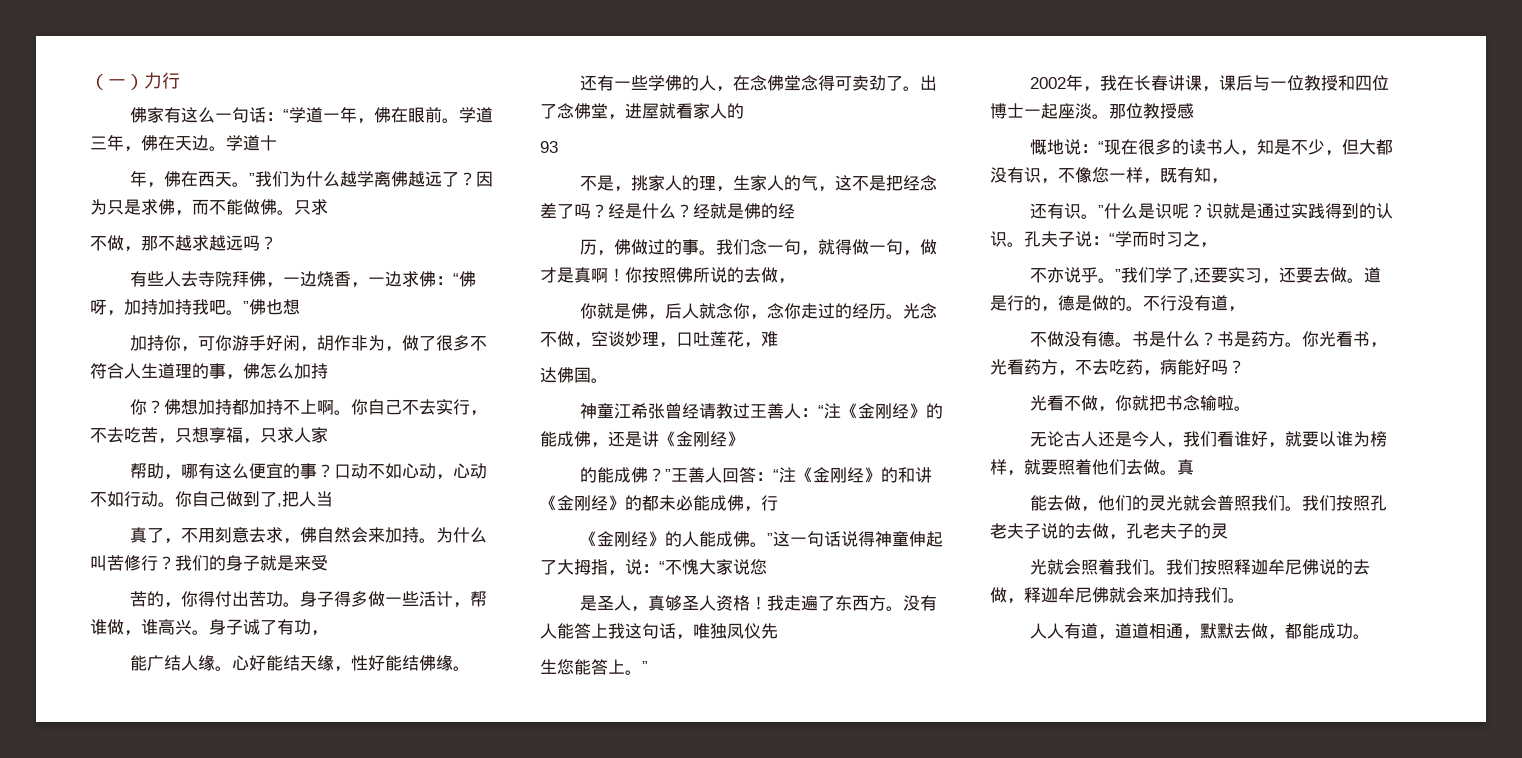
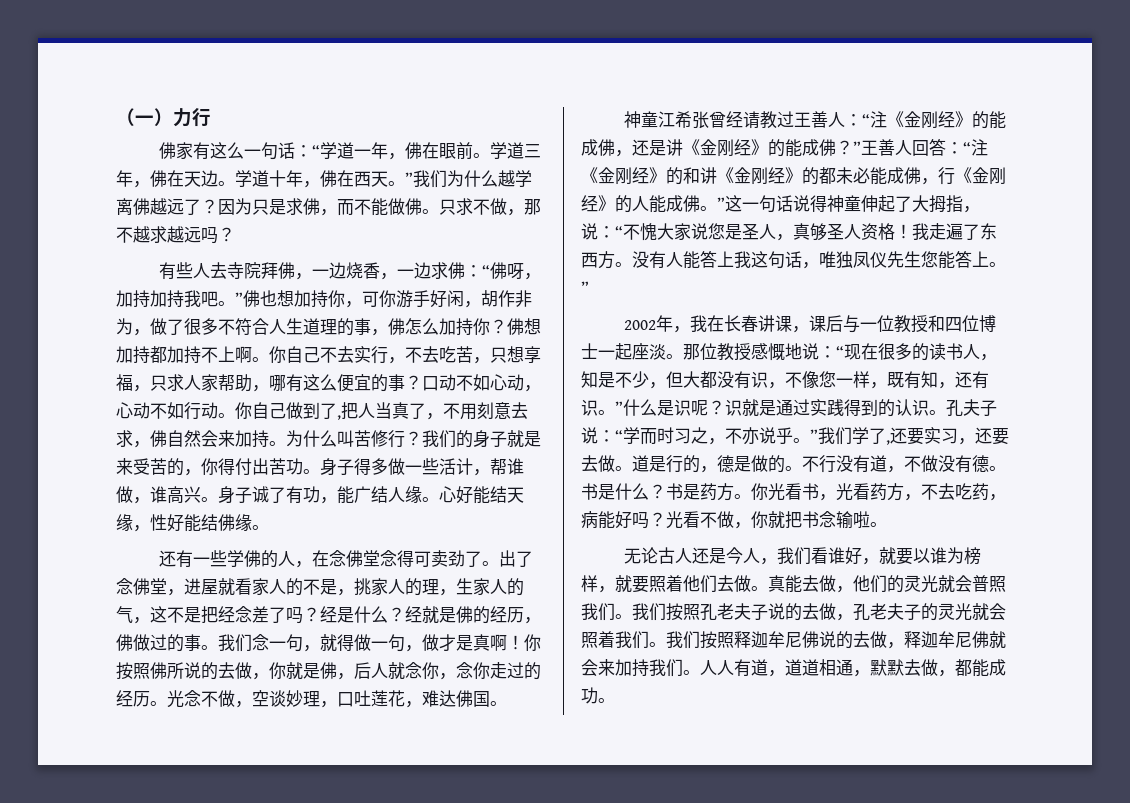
- 学道十
- 年，佛在西天。”我们为什么越学离佛越远了？
+ 学道十年，佛在西天。”我们为什么越学离佛越远了？
- 因为只是求佛，而不能做佛。只求
- 不做，那不越求越远吗？
+ 因为只是求佛，而不能做佛。只求不做，那不越求越远吗？
- 有些人去寺院拜佛，一边烧香，一边求佛：“佛呀，加持加持我吧。”佛也想
- 加持你，可你游手好闲，胡作非为，做了很多不符合人生道理的事，佛怎么加持
- 你？
+ 有些人去寺院拜佛，一边烧香，一边求佛：“佛呀，加持加持我吧。”佛也想加持你，可你游手好闲，胡作非为，做了很多不符合人生道理的事，佛怎么加持你？
- 你自己不去实行，不去吃苦，只想享福，只求人家
- 帮助，哪有这么便宜的事？
+ 你自己不去实行，不去吃苦，只想享福，只求人家帮助，哪有这么便宜的事？
- 你自己做到了,把人当
- 真了，不用刻意去求，佛自然会来加持。
+ 你自己做到了,把人当真了，不用刻意去求，佛自然会来加持。
- 我们的身子就是来受
- 苦的，你得付出苦功。
+ 我们的身子就是来受苦的，你得付出苦功。
- 身子诚了有功，
- 能广结人缘。
+ 身子诚了有功，能广结人缘。
- 出了念佛堂，进屋就看家人的
- 93
- 不是，挑家人的理，生家人的气，这不是把经念差了吗？
+ 出了念佛堂，进屋就看家人的不是，挑家人的理，生家人的气，这不是把经念差了吗？
- 经就是佛的经
- 历，佛做过的事。
+ 经就是佛的经历，佛做过的事。
- 你按照佛所说的去做，
- 你就是佛，后人就念你，念你走过的经历。
+ 你按照佛所说的去做，你就是佛，后人就念你，念你走过的经历。
- 光念不做，空谈妙理，口吐莲花，难
- 达佛国。
+ 光念不做，空谈妙理，口吐莲花，难达佛国。
- “注《金刚经》的能成佛，还是讲《金刚经》
- 的能成佛？”王善人回答：
+ “注《金刚经》的能成佛，还是讲《金刚经》的能成佛？”王善人回答：
- “注《金刚经》的和讲《金刚经》的都未必能成佛，行
- 《金刚经》的人能成佛。”这一句话说得神童伸起了大拇指，说：
+ “注《金刚经》的和讲《金刚经》的都未必能成佛，行《金刚经》的人能成佛。”这一句话说得神童伸起了大拇指，说：
- “不愧大家说您
- 是圣人，真够圣人资格！
+ “不愧大家说您是圣人，真够圣人资格！
- 没有人能答上我这句话，唯独凤仪先
- 生您能答上。”
+ 没有人能答上我这句话，唯独凤仪先生您能答上。”
- 那位教授感
- 慨地说：“现在很多的读书人，知是不少，但大都没有识，不像您一样，既有知，
- 还有识。”什么是识呢？
+ 那位教授感慨地说：“现在很多的读书人，知是不少，但大都没有识，不像您一样，既有知，还有识。”什么是识呢？
- 孔夫子说：“学而时习之，
- 不亦说乎。”我们学了,还要实习，还要去做。
+ 孔夫子说：“学而时习之，不亦说乎。”我们学了,还要实习，还要去做。
- 不行没有道，
- 不做没有德。
+ 不行没有道，不做没有德。
- 你光看书，光看药方，不去吃药，病能好吗？
- 光看不做，你就把书念输啦。
+ 你光看书，光看药方，不去吃药，病能好吗？光看不做，你就把书念输啦。
- 无论古人还是今人，我们看谁好，就要以谁为榜样，就要照着他们去做。真
- 能去做，他们的灵光就会普照我们。
+ 无论古人还是今人，我们看谁好，就要以谁为榜样，就要照着他们去做。真能去做，他们的灵光就会普照我们。
- 我们按照孔老夫子说的去做，孔老夫子的灵
- 光就会照着我们。
+ 我们按照孔老夫子说的去做，孔老夫子的灵光就会照着我们。
- 我们按照释迦牟尼佛说的去做，释迦牟尼佛就会来加持我们。
- 人人有道，道道相通，默默去做，都能成功。
+ 我们按照释迦牟尼佛说的去做，释迦牟尼佛就会来加持我们。人人有道，道道相通，默默去做，都能成功。

